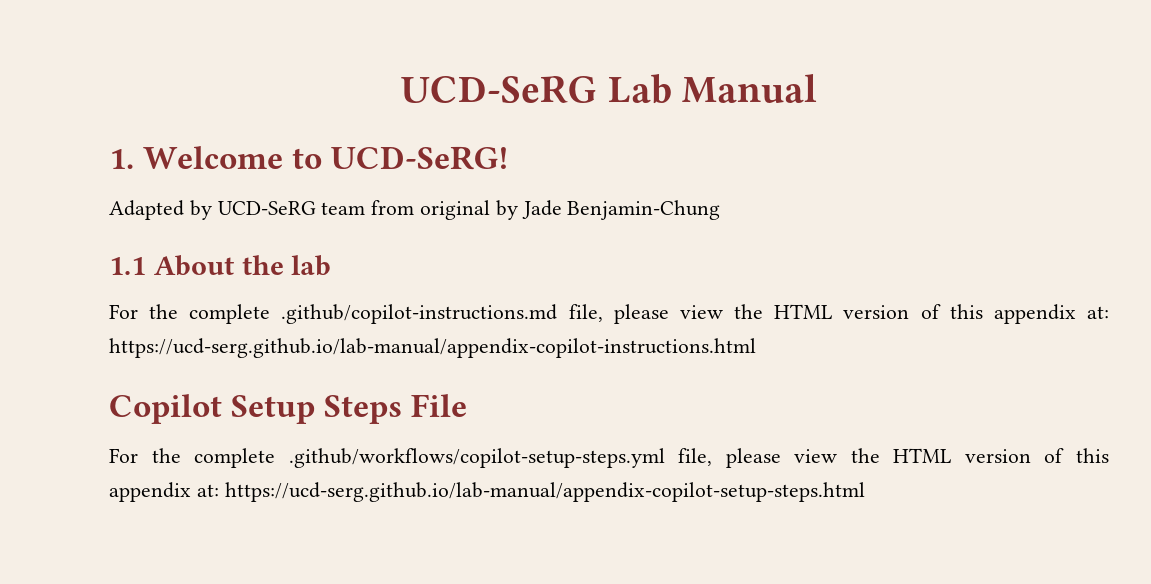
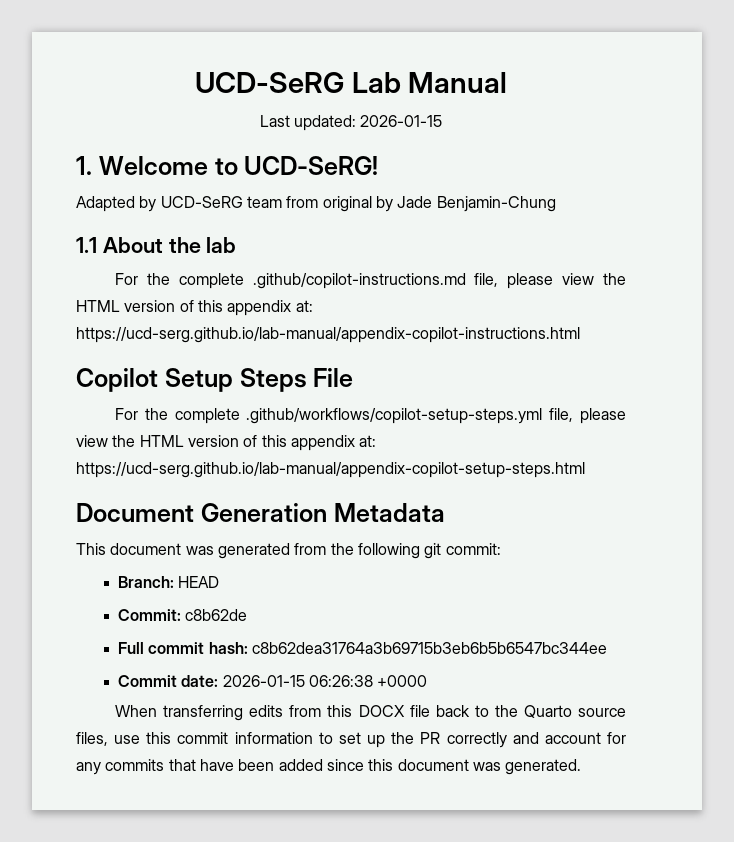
+ Last updated: 2026-01-15
+ Document Generation Metadata
+ This document was generated from the following git commit:
+ Branch: HEAD
+ Commit: c8b62de
+ Full commit hash: c8b62dea31764a3b69715b3eb6b5b6547bc344ee
+ Commit date: 2026-01-15 06:26:38 +0000
+ When transferring edits from this DOCX file back to the Quarto source files, use this commit information to set up the PR correctly and account for any commits that have been added since this document was generated.

